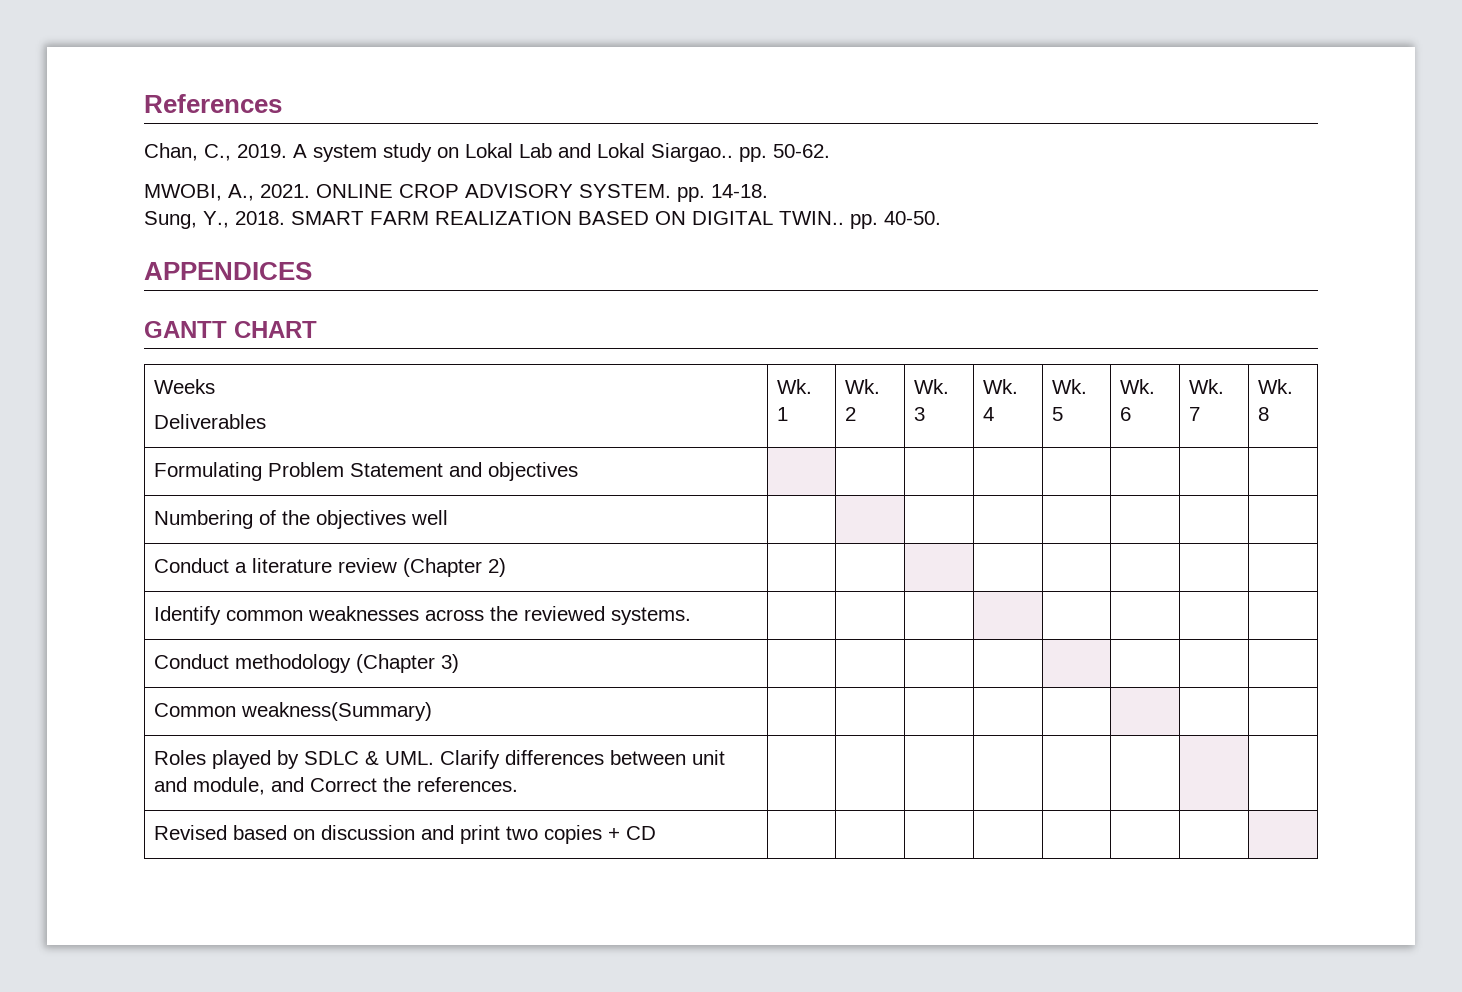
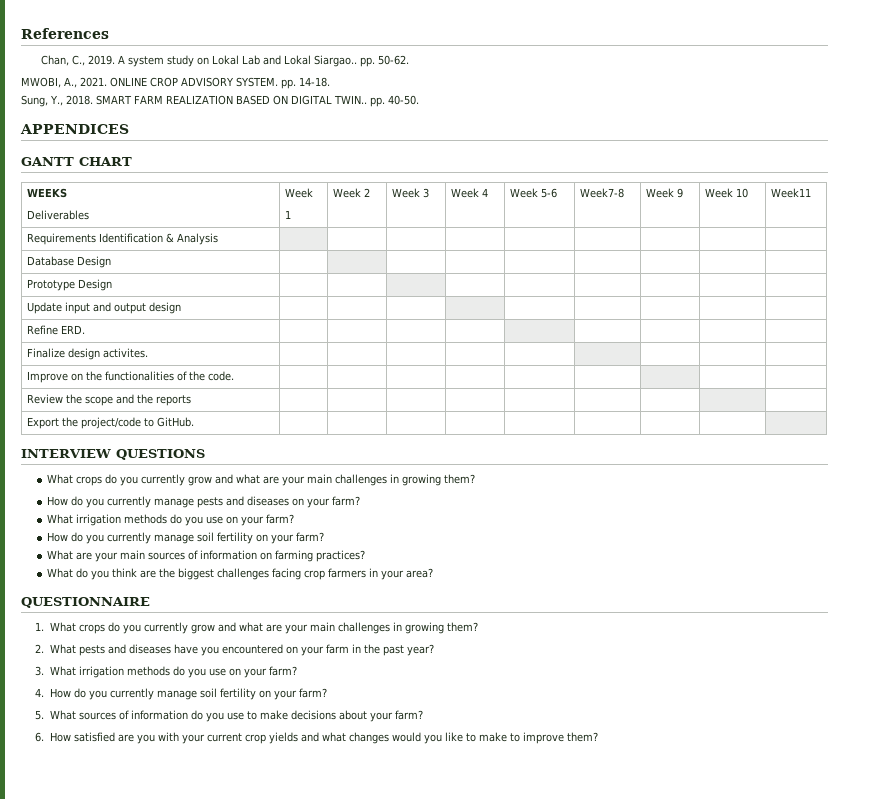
- Weeks
- Deliverables | Wk. 1 | Wk. 2 | Wk. 3 | Wk. 4 | Wk. 5 | Wk. 6 | Wk. 7 | Wk. 8
- Formulating Problem Statement and objectives | | | | | | | |
- Numbering of the objectives well | | | | | | | |
- Conduct a literature review (Chapter 2) | | | | | | | |
- Identify common weaknesses across the reviewed systems. | | | | | | | |
- Conduct methodology (Chapter 3) | | | | | | | |
- Common weakness(Summary) | | | | | | | |
- Roles played by SDLC & UML. Clarify differences between unit and module, and Correct the references. | | | | | | | |
- Revised based on discussion and print two copies + CD | | | | | | | |
+ WEEKS
+ Deliverables | Week
+ 1 | Week 2 | Week 3 | Week 4 | Week 5-6 | Week7-8 | Week 9 | Week 10 | Week11
+ Requirements Identification & Analysis | | | | | | | | |
+ Database Design | | | | | | | | |
+ Prototype Design | | | | | | | | |
+ Update input and output design | | | | | | | | |
+ Refine ERD. | | | | | | | | |
+ Finalize design activites. | | | | | | | | |
+ Improve on the functionalities of the code. | | | | | | | | |
+ Review the scope and the reports | | | | | | | | |
+ Export the project/code to GitHub. | | | | | | | | |
+ INTERVIEW QUESTIONS
+ What crops do you currently grow and what are your main challenges in growing them?
+ How do you currently manage pests and diseases on your farm?
+ What irrigation methods do you use on your farm?
+ How do you currently manage soil fertility on your farm?
+ What are your main sources of information on farming practices?
+ What do you think are the biggest challenges facing crop farmers in your area?
+ QUESTIONNAIRE
+ 1. What crops do you currently grow and what are your main challenges in growing them?
+ 2. What pests and diseases have you encountered on your farm in the past year?
+ 3. What irrigation methods do you use on your farm?
+ 4. How do you currently manage soil fertility on your farm?
+ 5. What sources of information do you use to make decisions about your farm?
+ 6. How satisfied are you with your current crop yields and what changes would you like to make to improve them?

